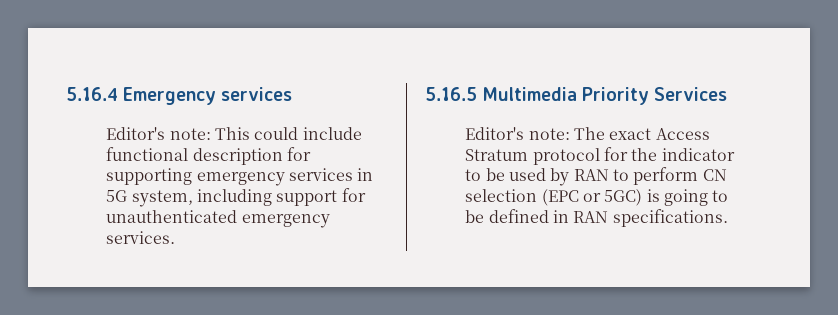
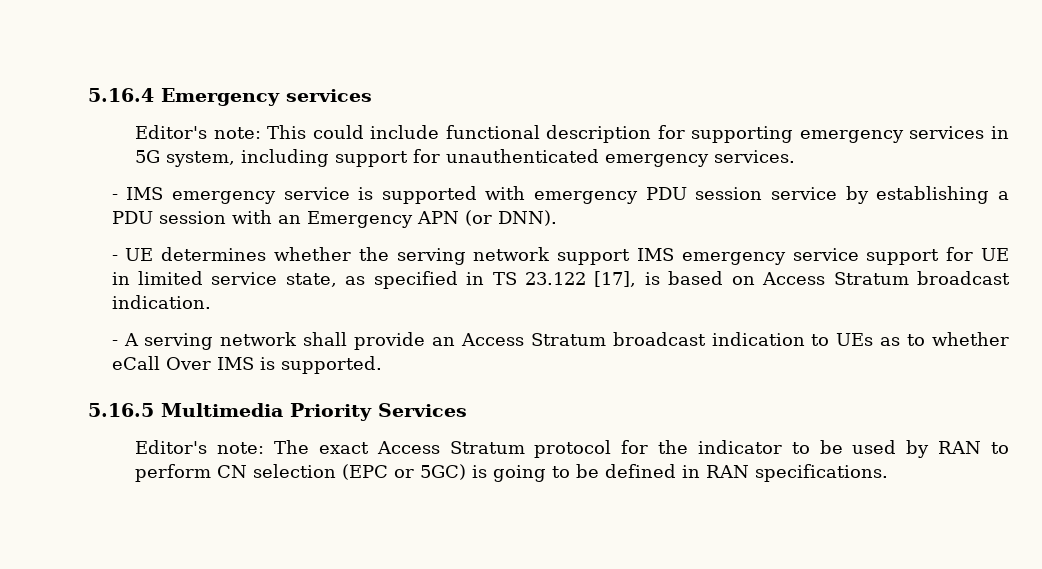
+ - IMS emergency service is supported with emergency PDU session service by establishing a PDU session with an Emergency APN (or DNN).
+ - UE determines whether the serving network support IMS emergency service support for UE in limited service state, as specified in TS 23.122 [17], is based on Access Stratum broadcast indication.
+ - A serving network shall provide an Access Stratum broadcast indication to UEs as to whether eCall Over IMS is supported.

